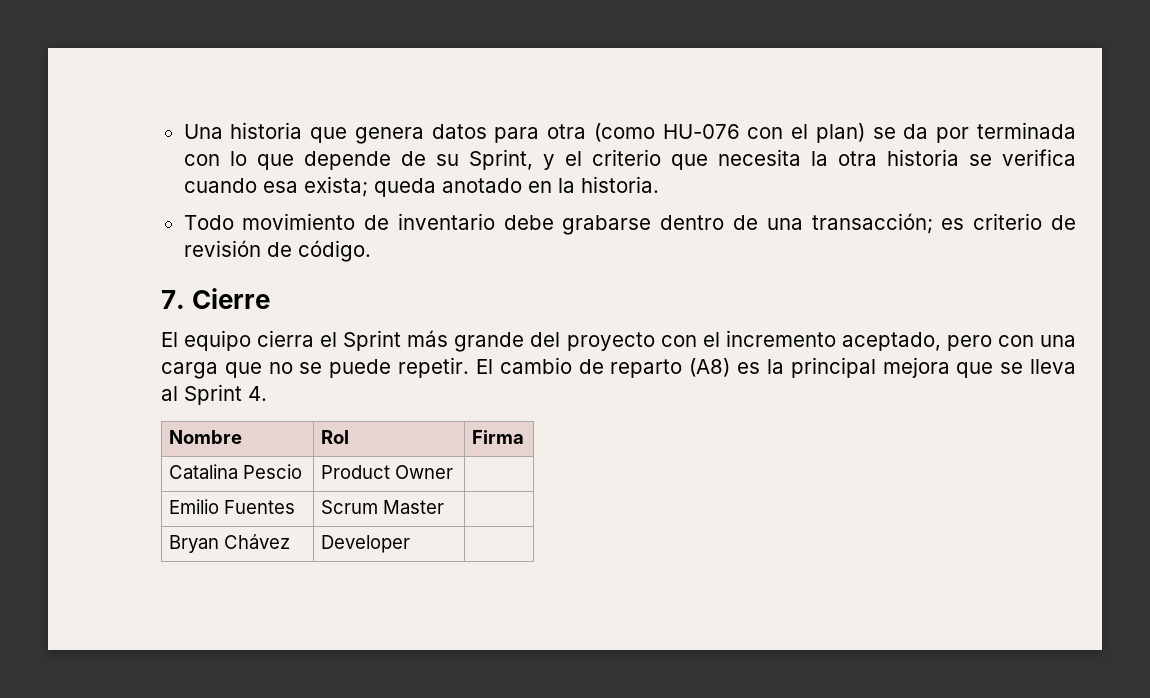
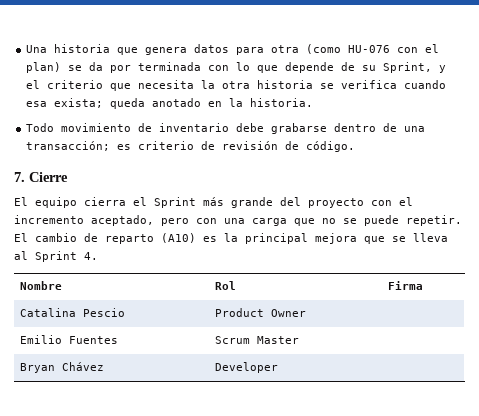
- El cambio de reparto (A8) es la principal mejora que se lleva al Sprint 4.
+ El cambio de reparto (A10) es la principal mejora que se lleva al Sprint 4.

